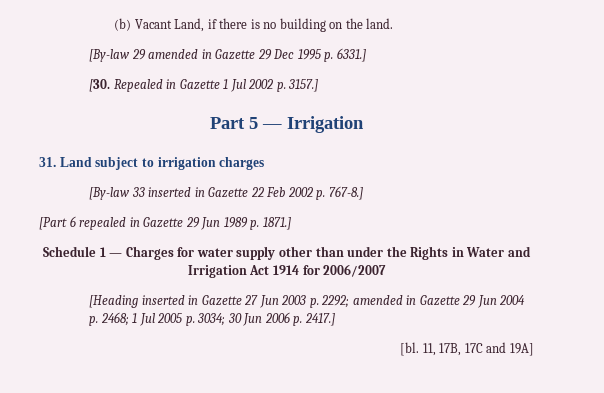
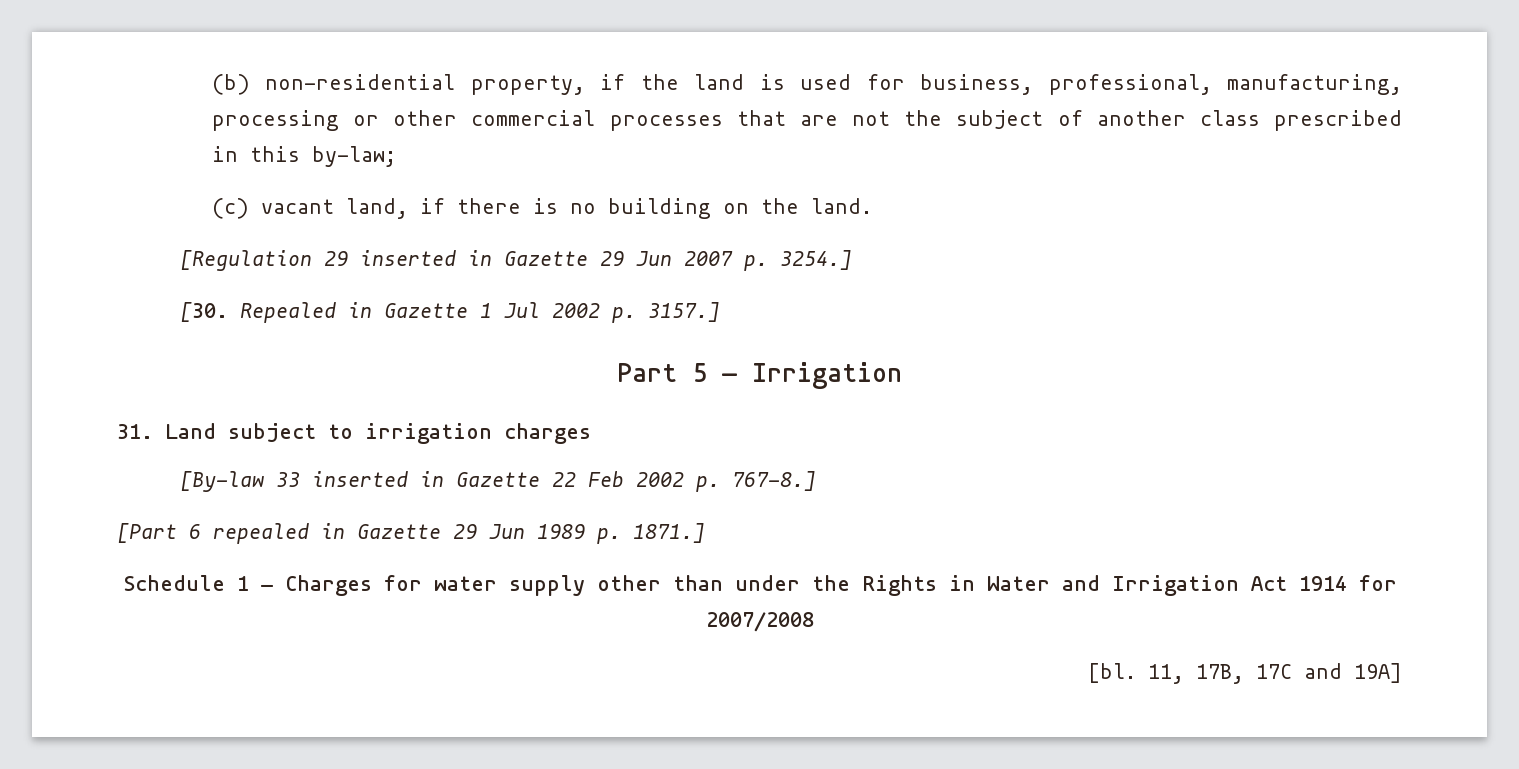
- (b) Vacant Land, if there is no building on the land.
+ (b) non-residential property, if the land is used for business, professional, manufacturing, processing or other commercial processes that are not the subject of another class prescribed in this by-law;
+ (c) vacant land, if there is no building on the land.
- [By-law 29 amended in Gazette 29 Dec 1995 p. 6331.]
+ [Regulation 29 inserted in Gazette 29 Jun 2007 p. 3254.]
- Schedule 1 — Charges for water supply other than under the Rights in Water and Irrigation Act 1914 for 2006/2007
- [Heading inserted in Gazette 27 Jun 2003 p. 2292; amended in Gazette 29 Jun 2004 p. 2468; 1 Jul 2005 p. 3034; 30 Jun 2006 p. 2417.]
+ Schedule 1 — Charges for water supply other than under the Rights in Water and Irrigation Act 1914 for 2007/2008

